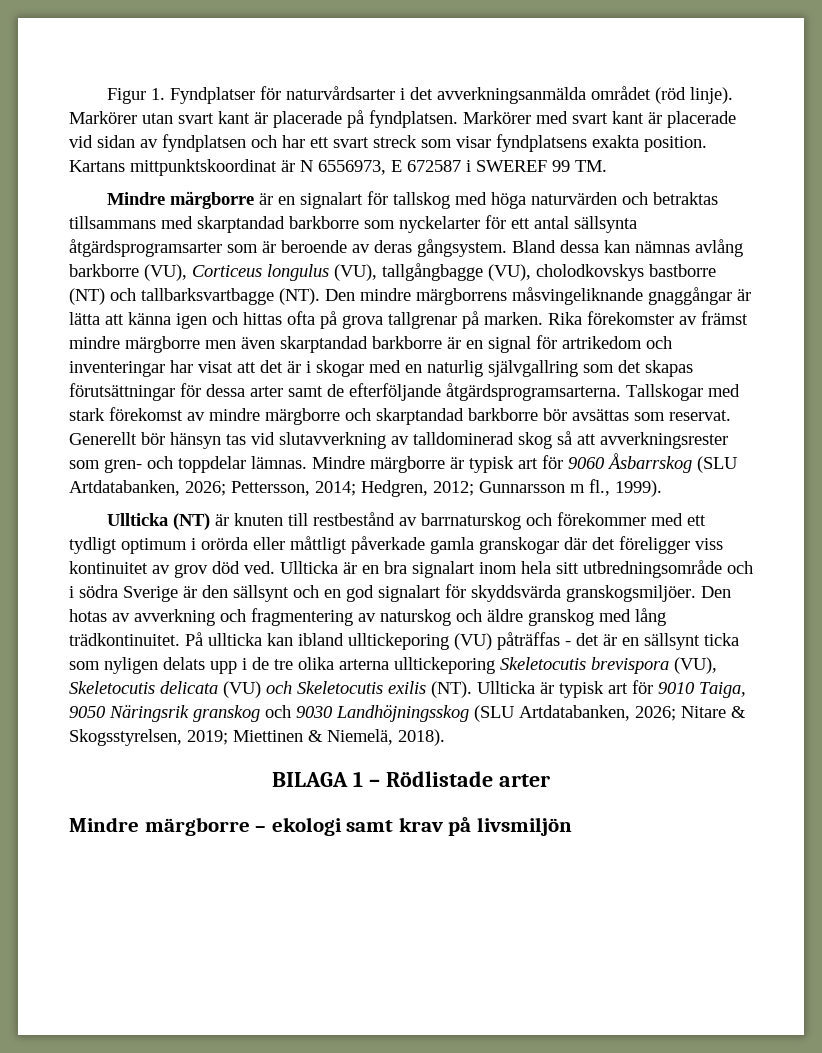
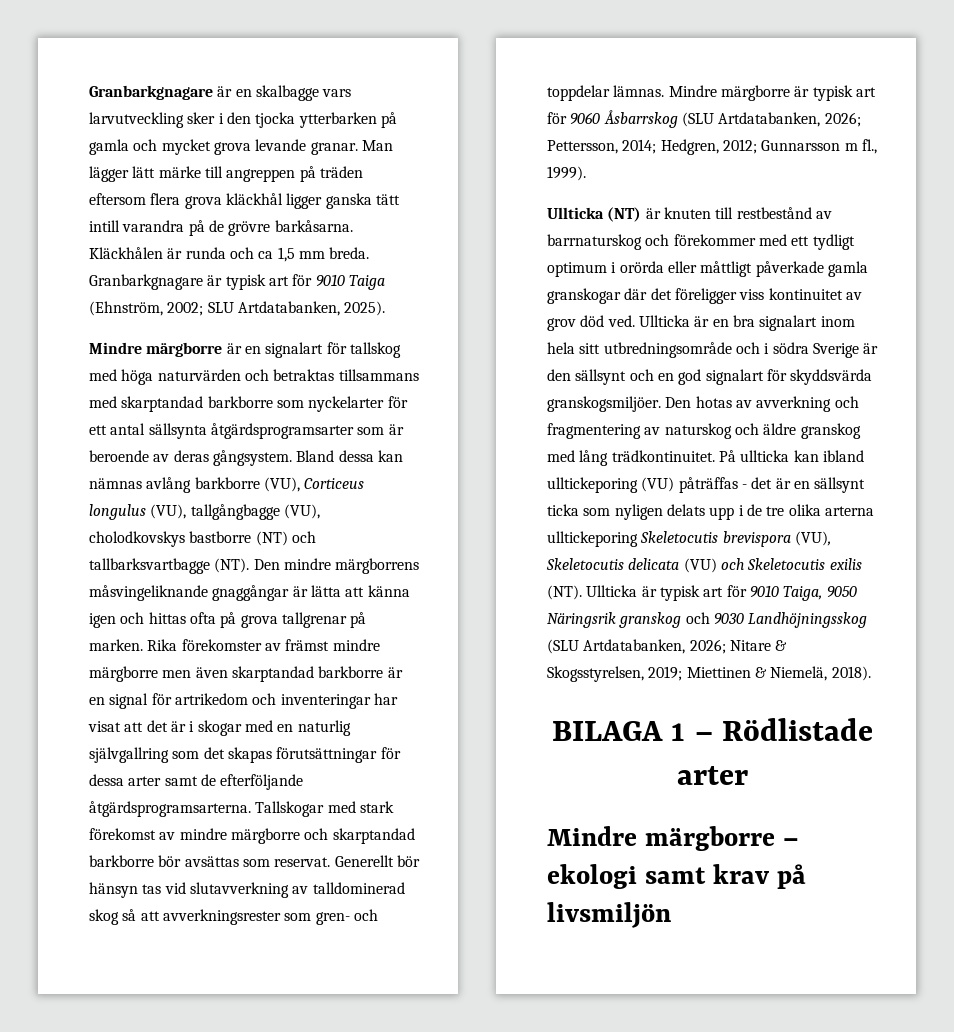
- Figur 1. Fyndplatser för naturvårdsarter i det avverkningsanmälda området (röd linje). Markörer utan svart kant är placerade på fyndplatsen. Markörer med svart kant är placerade vid sidan av fyndplatsen och har ett svart streck som visar fyndplatsens exakta position. Kartans mittpunktskoordinat är N 6556973, E 672587 i SWEREF 99 TM.
+ Granbarkgnagare är en skalbagge vars larvutveckling sker i den tjocka ytterbarken på gamla och mycket grova levande granar. Man lägger lätt märke till angreppen på träden eftersom flera grova kläckhål ligger ganska tätt intill varandra på de grövre barkåsarna. Kläckhålen är runda och ca 1,5 mm breda. Granbarkgnagare är typisk art för 9010 Taiga (Ehnström, 2002; SLU Artdatabanken, 2025).

